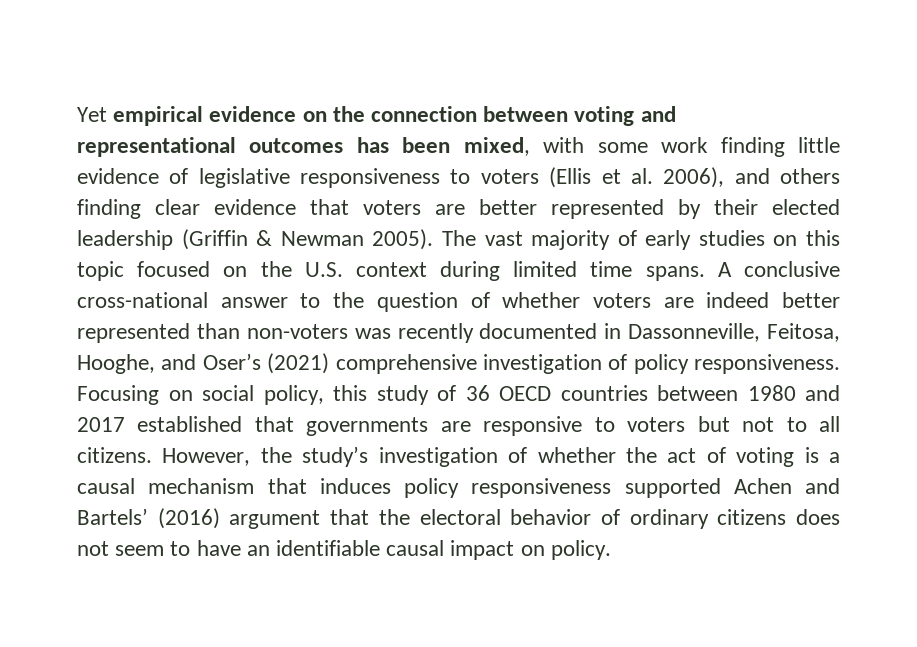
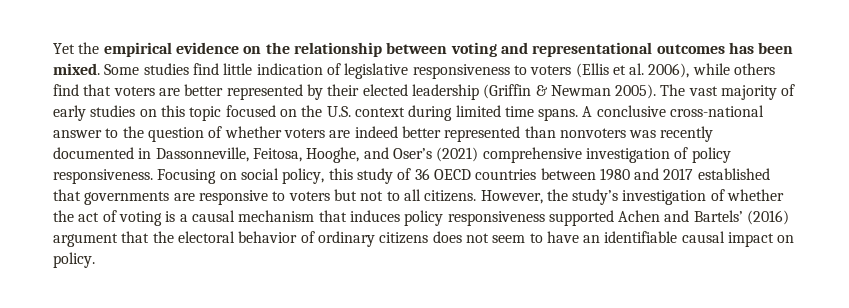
- Yet empirical evidence on the connection between voting and representational outcomes has been mixed, with some work finding little evidence of legislative responsiveness to voters (Ellis et al. 2006), and others finding clear evidence that voters are better represented by their elected leadership (Griffin & Newman 2005).
+ Yet the empirical evidence on the relationship between voting and representational outcomes has been mixed. Some studies find little indication of legislative responsiveness to voters (Ellis et al. 2006), while others find that voters are better represented by their elected leadership (Griffin & Newman 2005).
- A conclusive cross-national answer to the question of whether voters are indeed better represented than non-voters was recently documented in Dassonneville, Feitosa, Hooghe, and Oser’s (2021) comprehensive investigation of policy responsiveness.
+ A conclusive cross-national answer to the question of whether voters are indeed better represented than nonvoters was recently documented in Dassonneville, Feitosa, Hooghe, and Oser’s (2021) comprehensive investigation of policy responsiveness.

